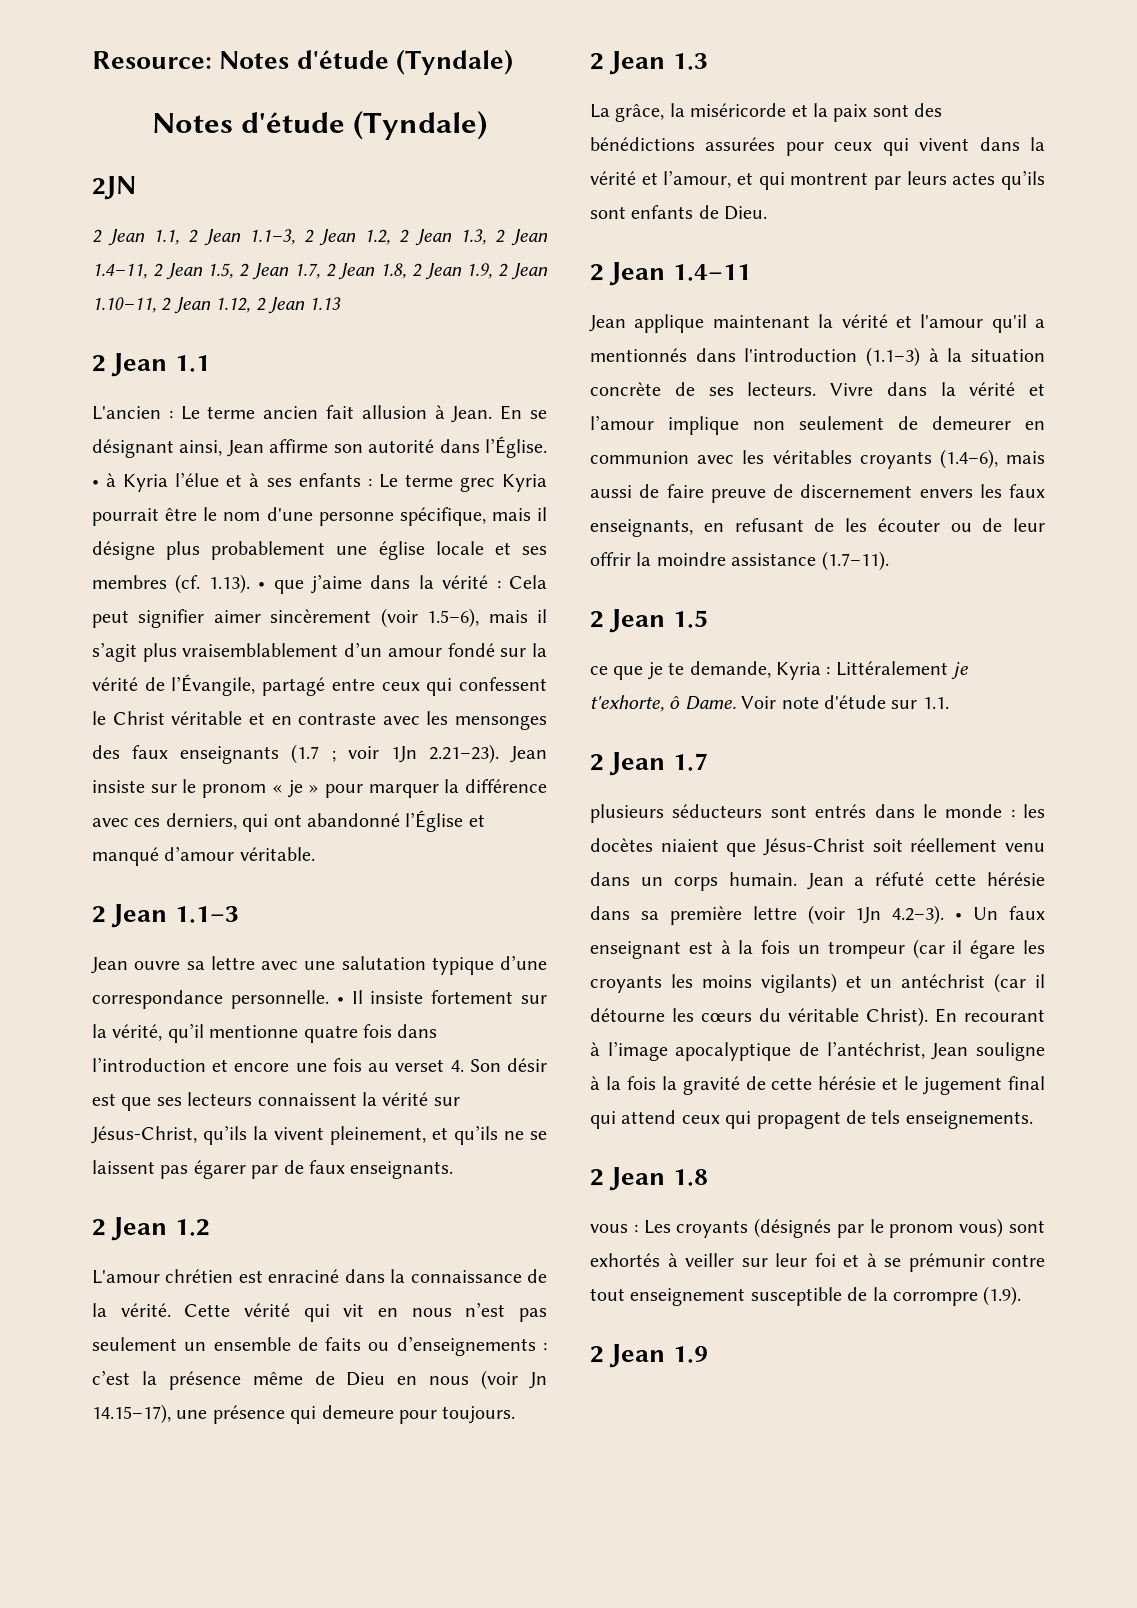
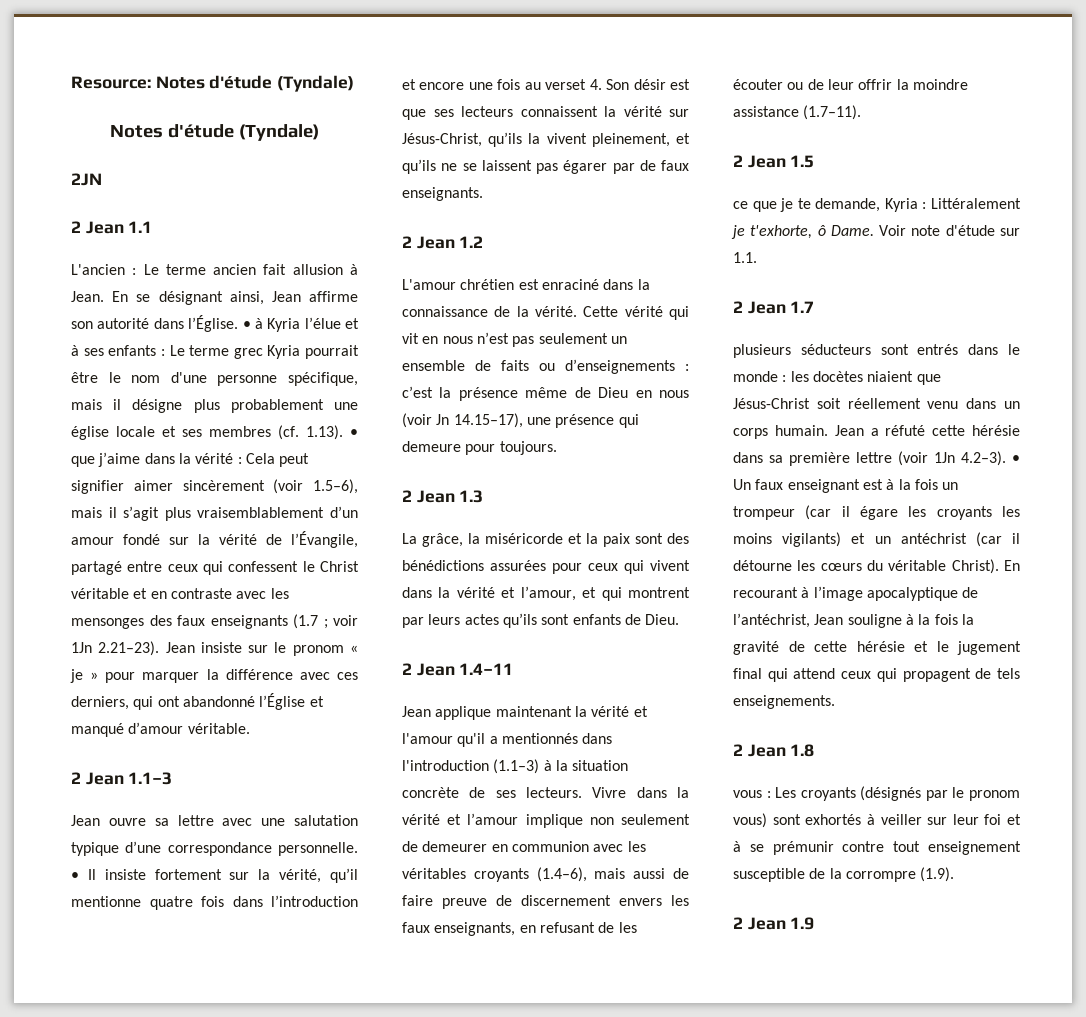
- 2 Jean 1.1, 2 Jean 1.1–3, 2 Jean 1.2, 2 Jean 1.3, 2 Jean 1.4–11, 2 Jean 1.5, 2 Jean 1.7, 2 Jean 1.8, 2 Jean 1.9, 2 Jean 1.10–11, 2 Jean 1.12, 2 Jean 1.13

